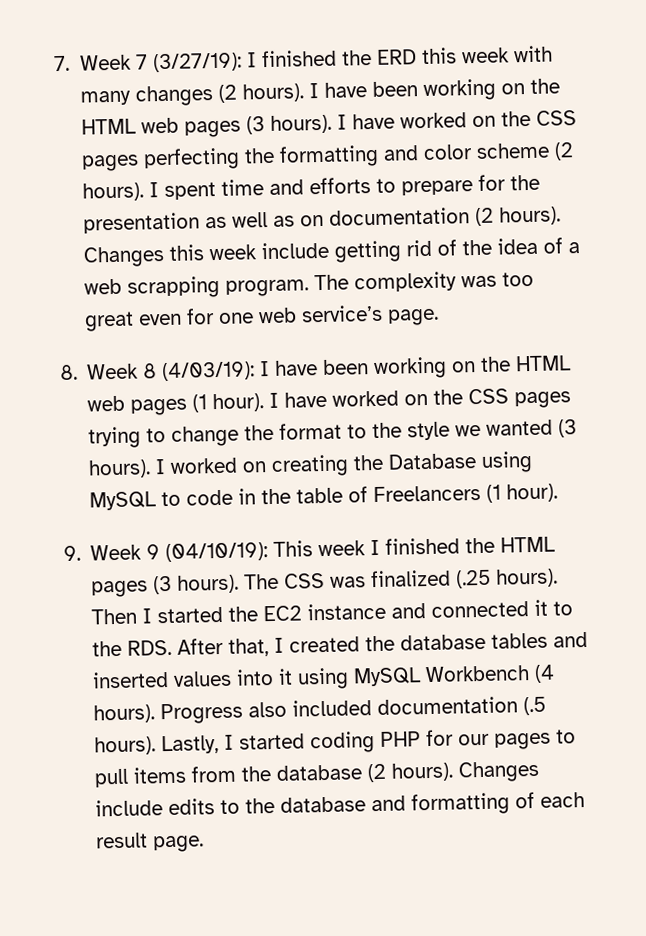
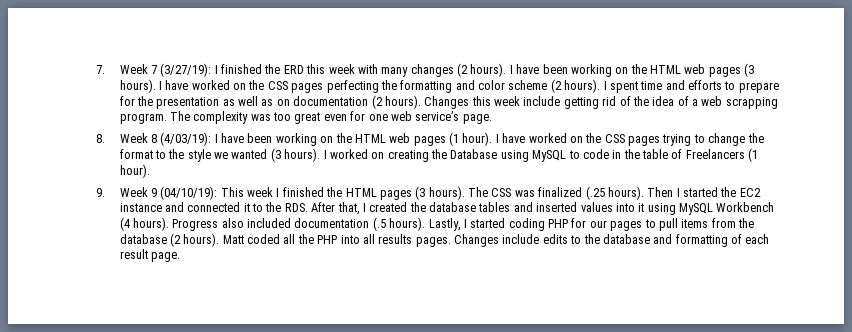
+ Matt coded all the PHP into all results pages.

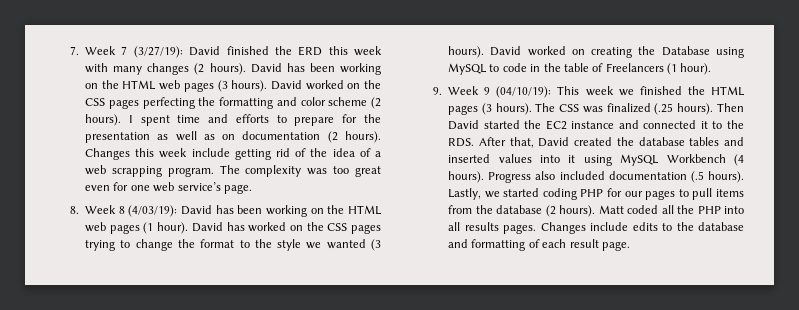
- 7. Week 7 (3/27/19): I finished the ERD this week with many changes (2 hours).
+ 7. Week 7 (3/27/19): David finished the ERD this week with many changes (2 hours).
- I have been working on the HTML web pages (3 hours).
+ David has been working on the HTML web pages (3 hours).
- I have worked on the CSS pages perfecting the formatting and color scheme (2 hours).
+ David worked on the CSS pages perfecting the formatting and color scheme (2 hours).
- 8. Week 8 (4/03/19): I have been working on the HTML web pages (1 hour).
+ 8. Week 8 (4/03/19): David has been working on the HTML web pages (1 hour).
- I have worked on the CSS pages trying to change the format to the style we wanted (3 hours).
+ David has worked on the CSS pages trying to change the format to the style we wanted (3 hours).
- I worked on creating the Database using MySQL to code in the table of Freelancers (1 hour).
+ David worked on creating the Database using MySQL to code in the table of Freelancers (1 hour).
- 9. Week 9 (04/10/19): This week I finished the HTML pages (3 hours).
+ 9. Week 9 (04/10/19): This week we finished the HTML pages (3 hours).
- Then I started the EC2 instance and connected it to the RDS. After that, I created the database tables and inserted values into it using MySQL Workbench (4 hours).
+ Then David started the EC2 instance and connected it to the RDS. After that, David created the database tables and inserted values into it using MySQL Workbench (4 hours).
- Lastly, I started coding PHP for our pages to pull items from the database (2 hours).
+ Lastly, we started coding PHP for our pages to pull items from the database (2 hours).

